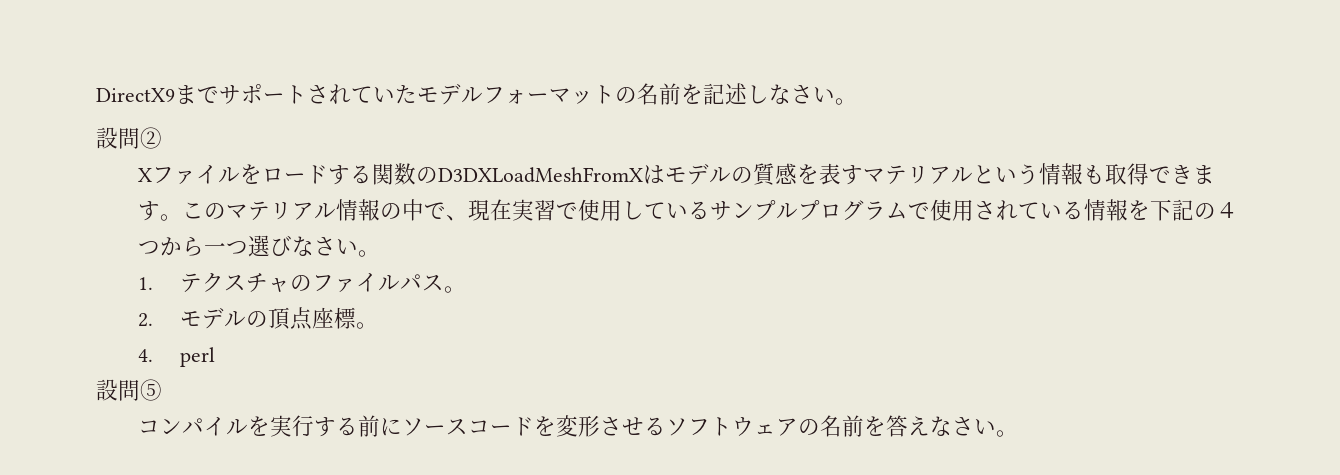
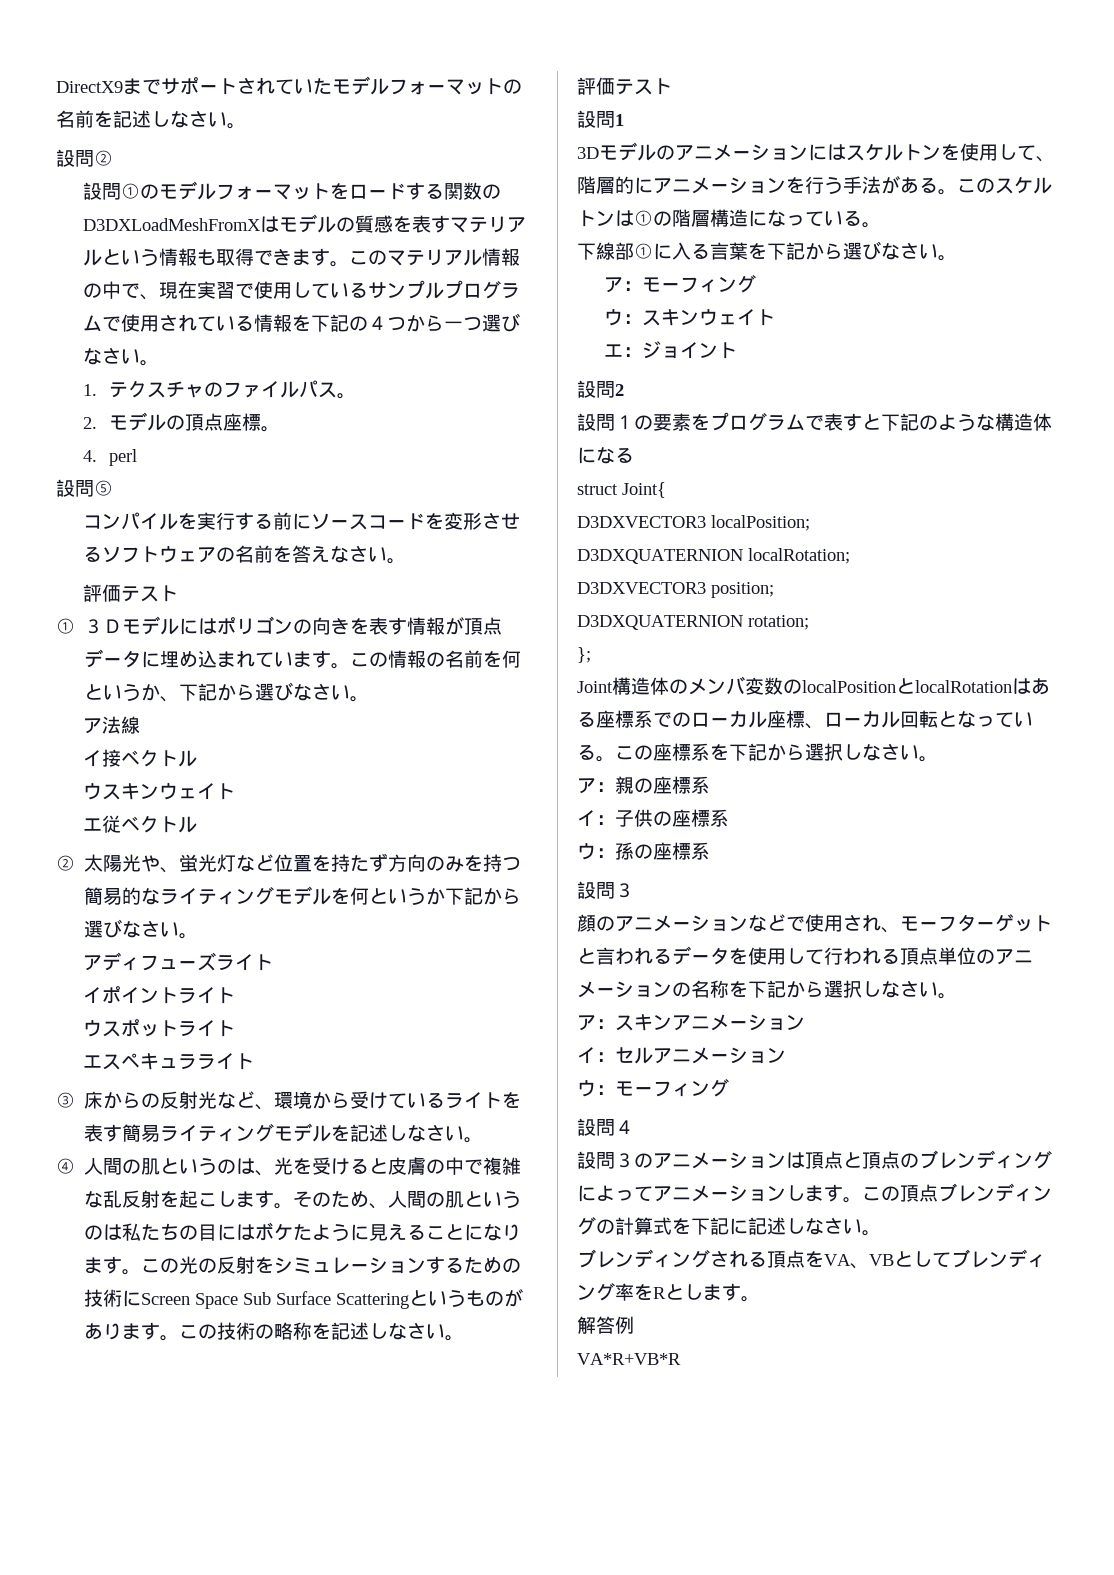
- Xファイルをロードする関数のD3DXLoadMeshFromXはモデルの質感を表すマテリアルという情報も取得できます。
+ 設問①のモデルフォーマットをロードする関数のD3DXLoadMeshFromXはモデルの質感を表すマテリアルという情報も取得できます。
  コンパイルを実行する前にソースコードを変形させるソフトウェアの名前を答えなさい。
+ 評価テスト
+ ①３Ｄモデルにはポリゴンの向きを表す情報が頂点データに埋め込まれています。この情報の名前を何というか、下記から選びなさい。
+ ア法線
+ イ接ベクトル
+ ウスキンウェイト
+ エ従ベクトル
+ ②太陽光や、蛍光灯など位置を持たず方向のみを持つ簡易的なライティングモデルを何というか下記から選びなさい。
+ アディフューズライト
+ イポイントライト
+ ウスポットライト
+ エスペキュラライト
+ ③床からの反射光など、環境から受けているライトを表す簡易ライティングモデルを記述しなさい。
+ ④人間の肌というのは、光を受けると皮膚の中で複雑な乱反射を起こします。そのため、人間の肌というのは私たちの目にはボケたように見えることになります。この光の反射をシミュレーションするための技術にScreen Space Sub Surface Scatteringというものがあります。この技術の略称を記述しなさい。
+ 評価テスト
+ 設問1
+ 3Dモデルのアニメーションにはスケルトンを使用して、階層的にアニメーションを行う手法がある。このスケルトンは①の階層構造になっている。
+ 下線部①に入る言葉を下記から選びなさい。
+ ア：モーフィング
+ ウ：スキンウェイト
+ エ：ジョイント
+ 設問2
+ 設問１の要素をプログラムで表すと下記のような構造体になる
+ struct Joint{
+ D3DXVECTOR3 localPosition;
+ D3DXQUATERNION localRotation;
+ D3DXVECTOR3 position;
+ D3DXQUATERNION rotation;
+ };
+ Joint構造体のメンバ変数のlocalPositionとlocalRotationはある座標系でのローカル座標、ローカル回転となっている。この座標系を下記から選択しなさい。
+ ア：親の座標系
+ イ：子供の座標系
+ ウ：孫の座標系
+ 設問３
+ 顔のアニメーションなどで使用され、モーフターゲットと言われるデータを使用して行われる頂点単位のアニメーションの名称を下記から選択しなさい。
+ ア：スキンアニメーション
+ イ：セルアニメーション
+ ウ：モーフィング
+ 設問４
+ 設問３のアニメーションは頂点と頂点のブレンディングによってアニメーションします。この頂点ブレンディングの計算式を下記に記述しなさい。
+ ブレンディングされる頂点をVA、VBとしてブレンディング率をRとします。
+ 解答例
+ VA*R+VB*R

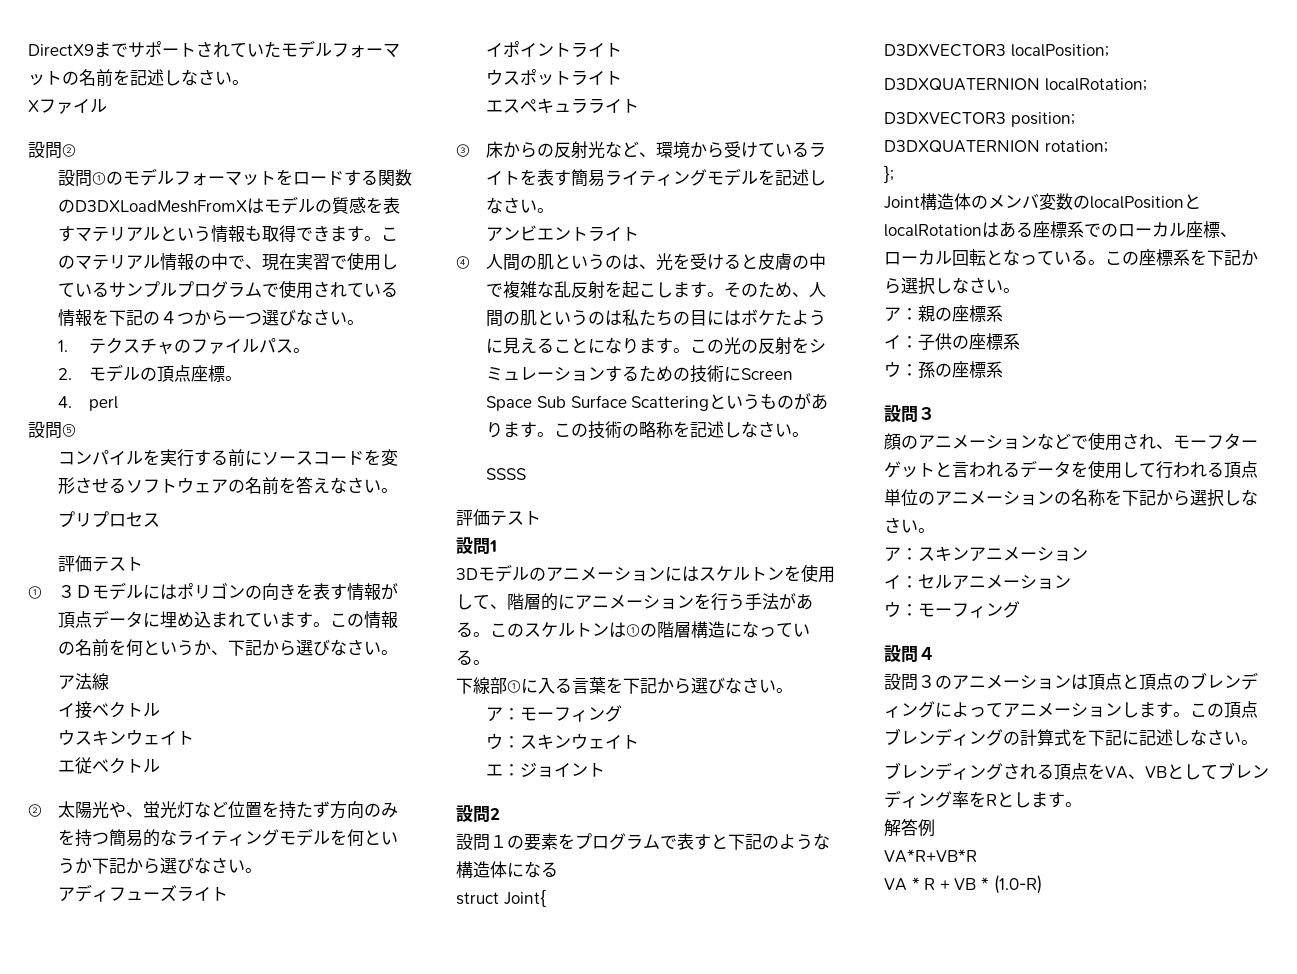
+ Xファイル
+ プリプロセス
+ アンビエントライト
+ SSSS
+ VA * R + VB * (1.0-R)

